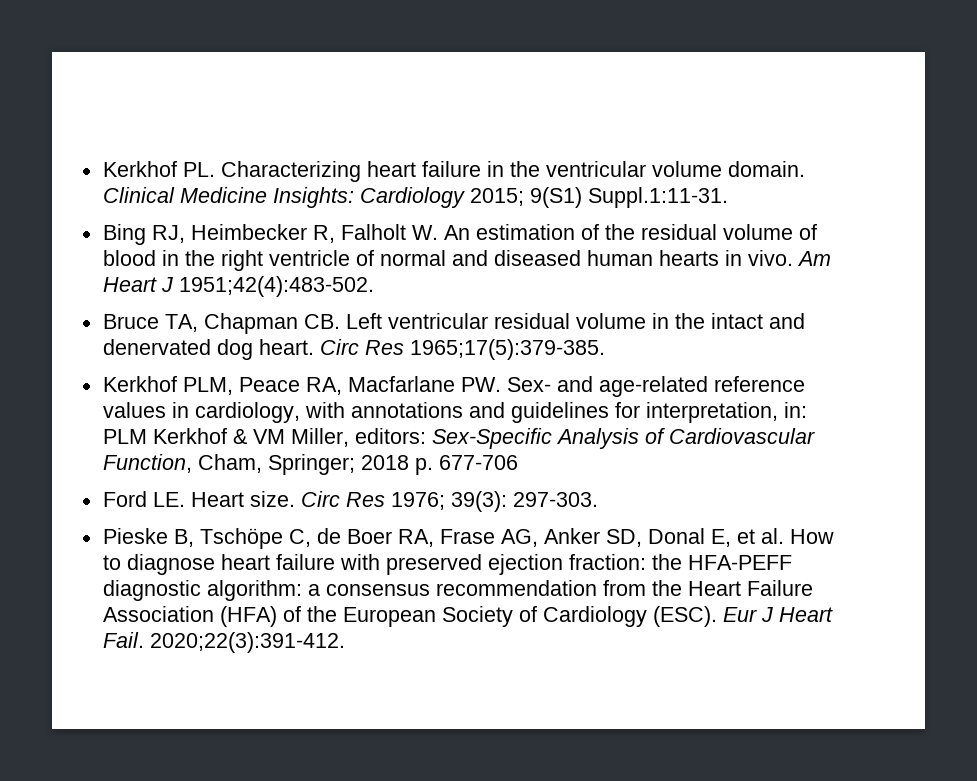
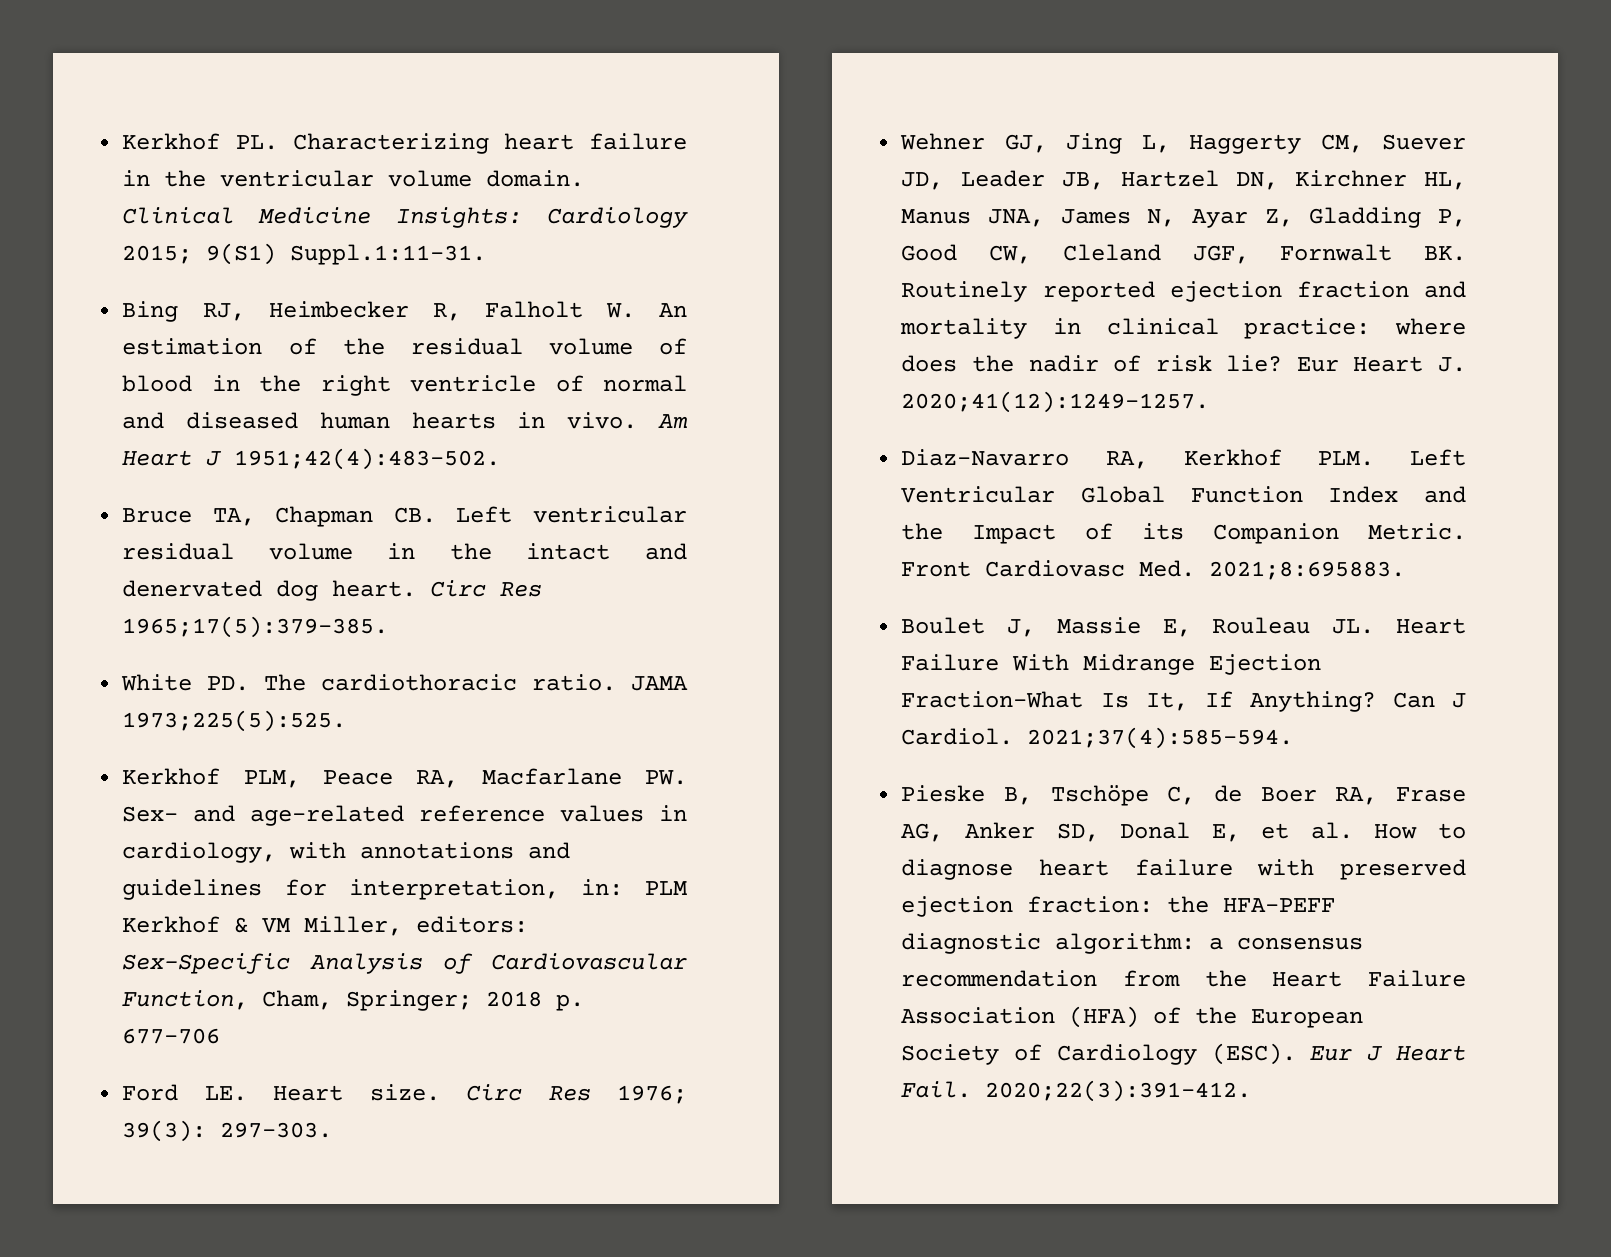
+ White PD. The cardiothoracic ratio. JAMA 1973;225(5):525.
+ Wehner GJ, Jing L, Haggerty CM, Suever JD, Leader JB, Hartzel DN, Kirchner HL, Manus JNA, James N, Ayar Z, Gladding P, Good CW, Cleland JGF, Fornwalt BK. Routinely reported ejection fraction and mortality in clinical practice: where does the nadir of risk lie? Eur Heart J. 2020;41(12):1249-1257.
+ Diaz-Navarro RA, Kerkhof PLM. Left Ventricular Global Function Index and the Impact of its Companion Metric. Front Cardiovasc Med. 2021;8:695883.
+ Boulet J, Massie E, Rouleau JL. Heart Failure With Midrange Ejection Fraction-What Is It, If Anything? Can J Cardiol. 2021;37(4):585-594.

